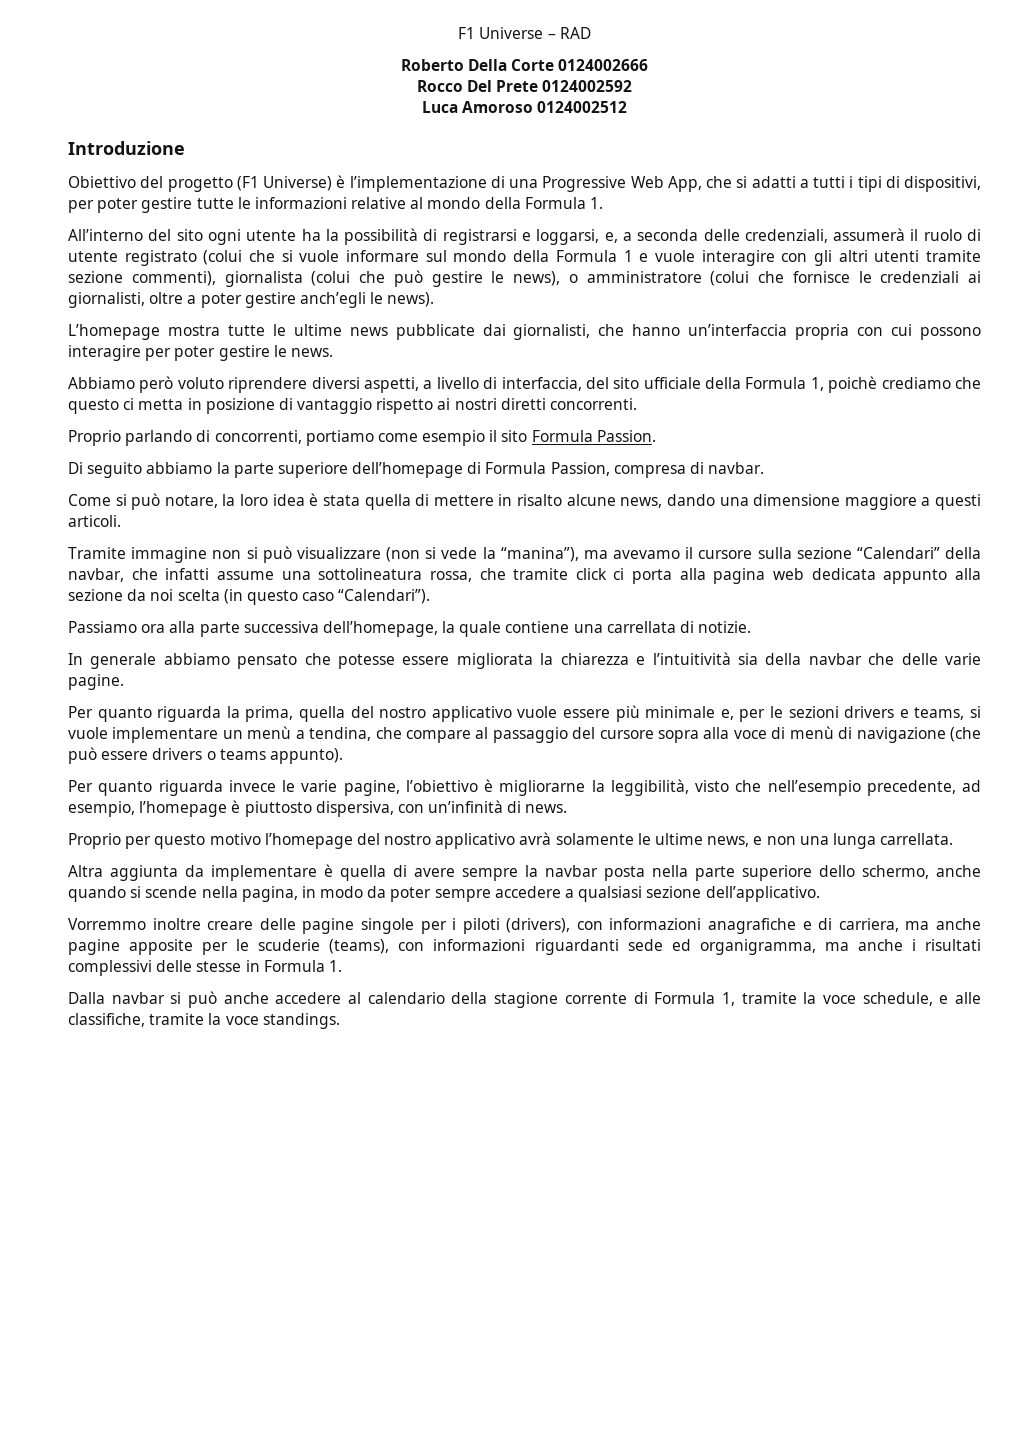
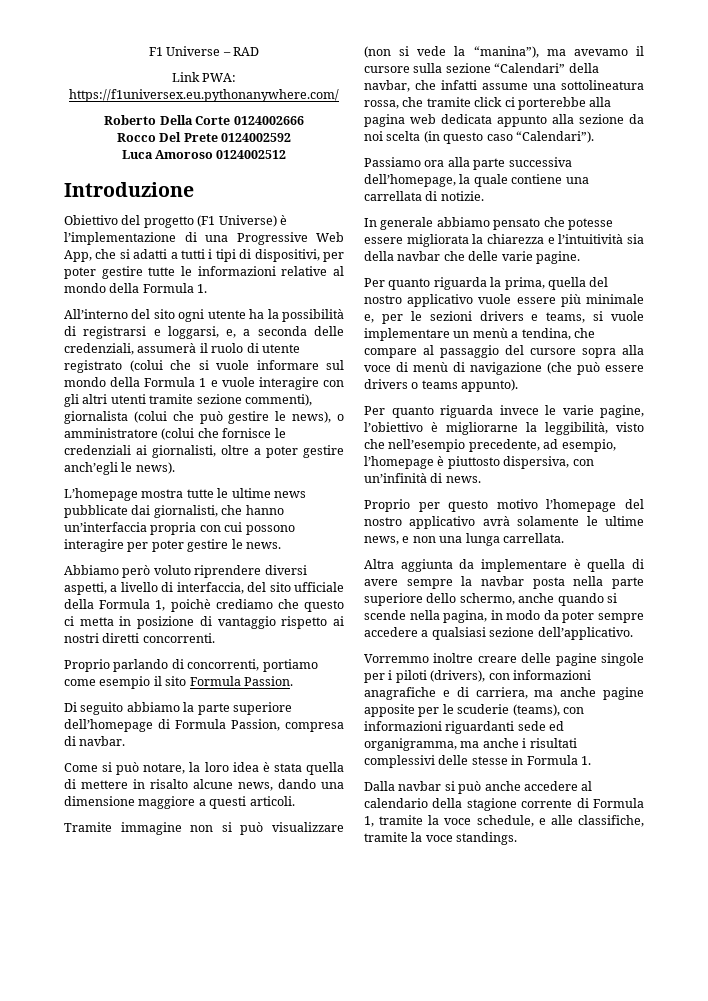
+ Link PWA: https://f1universex.eu.pythonanywhere.com/
- Tramite immagine non si può visualizzare (non si vede la “manina”), ma avevamo il cursore sulla sezione “Calendari” della navbar, che infatti assume una sottolineatura rossa, che tramite click ci porta alla pagina web dedicata appunto alla sezione da noi scelta (in questo caso “Calendari”).
+ Tramite immagine non si può visualizzare (non si vede la “manina”), ma avevamo il cursore sulla sezione “Calendari” della navbar, che infatti assume una sottolineatura rossa, che tramite click ci porterebbe alla pagina web dedicata appunto alla sezione da noi scelta (in questo caso “Calendari”).

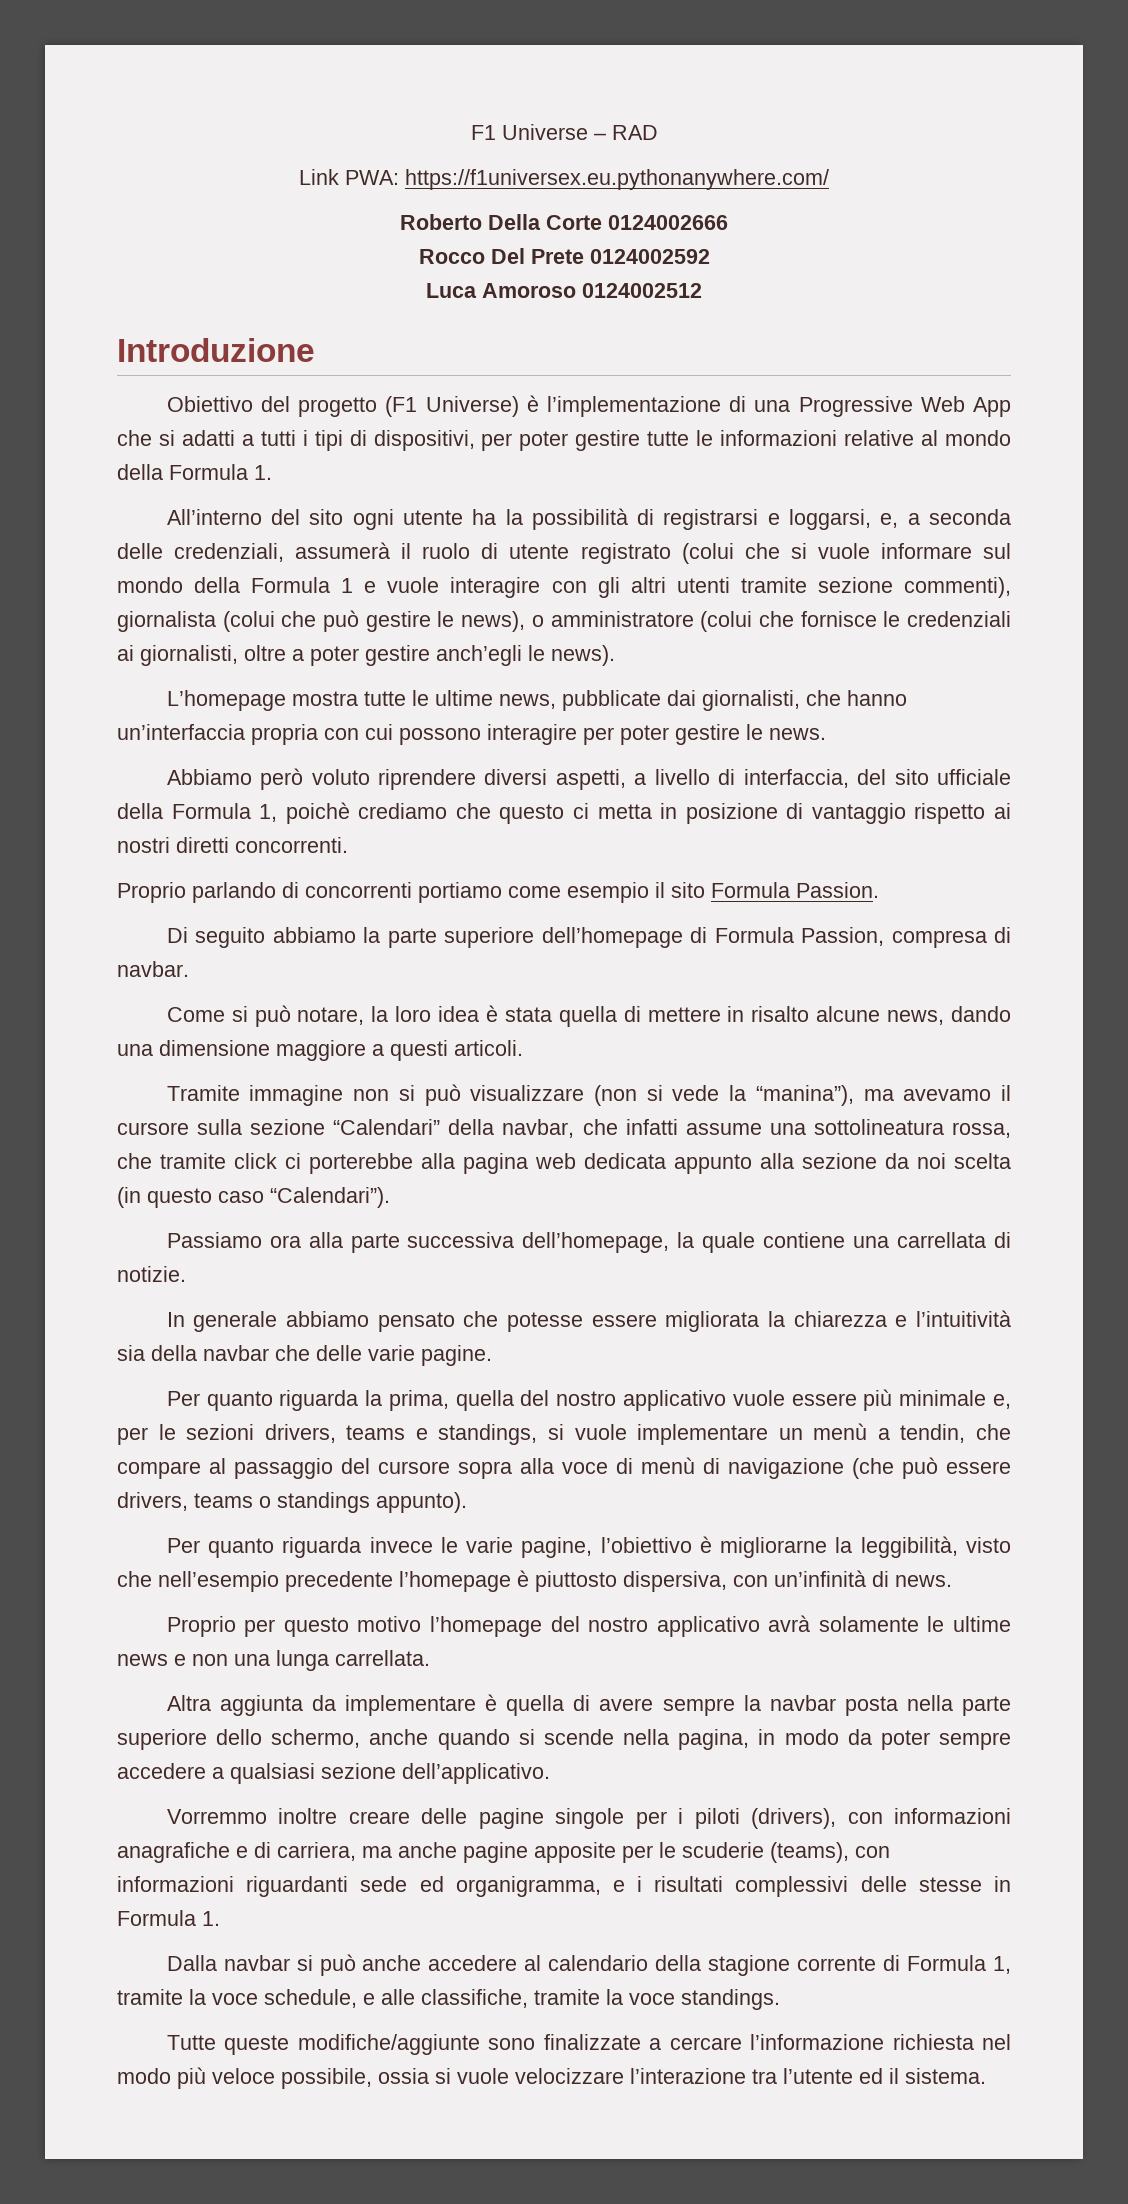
- Obiettivo del progetto (F1 Universe) è l’implementazione di una Progressive Web App, che si adatti a tutti i tipi di dispositivi, per poter gestire tutte le informazioni relative al mondo della Formula 1.
+ Obiettivo del progetto (F1 Universe) è l’implementazione di una Progressive Web App che si adatti a tutti i tipi di dispositivi, per poter gestire tutte le informazioni relative al mondo della Formula 1.
- L’homepage mostra tutte le ultime news pubblicate dai giornalisti, che hanno un’interfaccia propria con cui possono interagire per poter gestire le news.
+ L’homepage mostra tutte le ultime news, pubblicate dai giornalisti, che hanno un’interfaccia propria con cui possono interagire per poter gestire le news.
- Proprio parlando di concorrenti, portiamo come esempio il sito Formula Passion.
+ Proprio parlando di concorrenti portiamo come esempio il sito Formula Passion.
- Per quanto riguarda la prima, quella del nostro applicativo vuole essere più minimale e, per le sezioni drivers e teams, si vuole implementare un menù a tendina, che compare al passaggio del cursore sopra alla voce di menù di navigazione (che può essere drivers o teams appunto).
+ Per quanto riguarda la prima, quella del nostro applicativo vuole essere più minimale e, per le sezioni drivers, teams e standings, si vuole implementare un menù a tendin, che compare al passaggio del cursore sopra alla voce di menù di navigazione (che può essere drivers, teams o standings appunto).
- Per quanto riguarda invece le varie pagine, l’obiettivo è migliorarne la leggibilità, visto che nell’esempio precedente, ad esempio, l’homepage è piuttosto dispersiva, con un’infinità di news.
+ Per quanto riguarda invece le varie pagine, l’obiettivo è migliorarne la leggibilità, visto che nell’esempio precedente l’homepage è piuttosto dispersiva, con un’infinità di news.
- Proprio per questo motivo l’homepage del nostro applicativo avrà solamente le ultime news, e non una lunga carrellata.
+ Proprio per questo motivo l’homepage del nostro applicativo avrà solamente le ultime news e non una lunga carrellata.
- Vorremmo inoltre creare delle pagine singole per i piloti (drivers), con informazioni anagrafiche e di carriera, ma anche pagine apposite per le scuderie (teams), con informazioni riguardanti sede ed organigramma, ma anche i risultati complessivi delle stesse in Formula 1.
+ Vorremmo inoltre creare delle pagine singole per i piloti (drivers), con informazioni anagrafiche e di carriera, ma anche pagine apposite per le scuderie (teams), con informazioni riguardanti sede ed organigramma, e i risultati complessivi delle stesse in Formula 1.
+ Tutte queste modifiche/aggiunte sono finalizzate a cercare l’informazione richiesta nel modo più veloce possibile, ossia si vuole velocizzare l’interazione tra l’utente ed il sistema.

